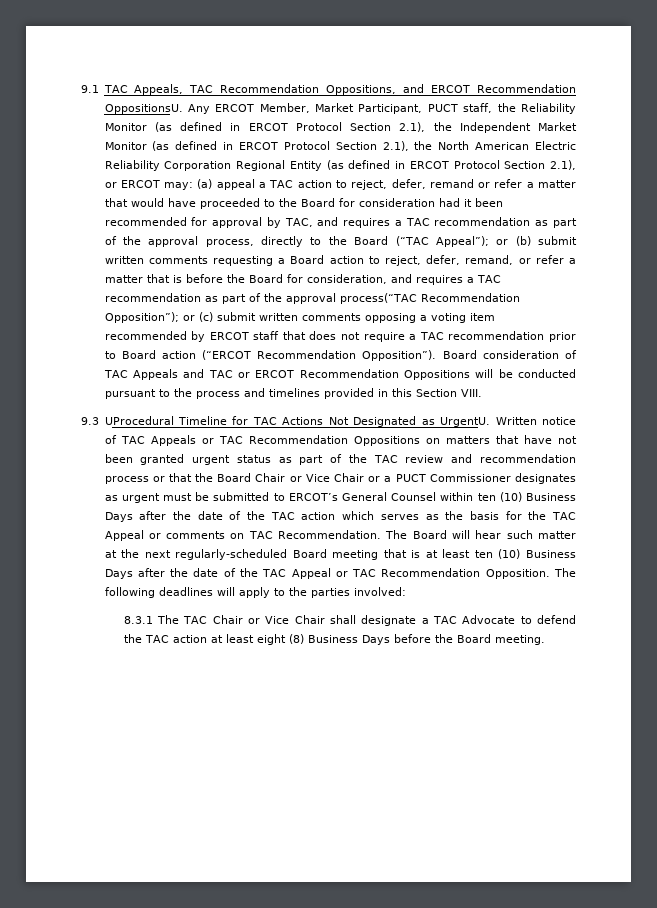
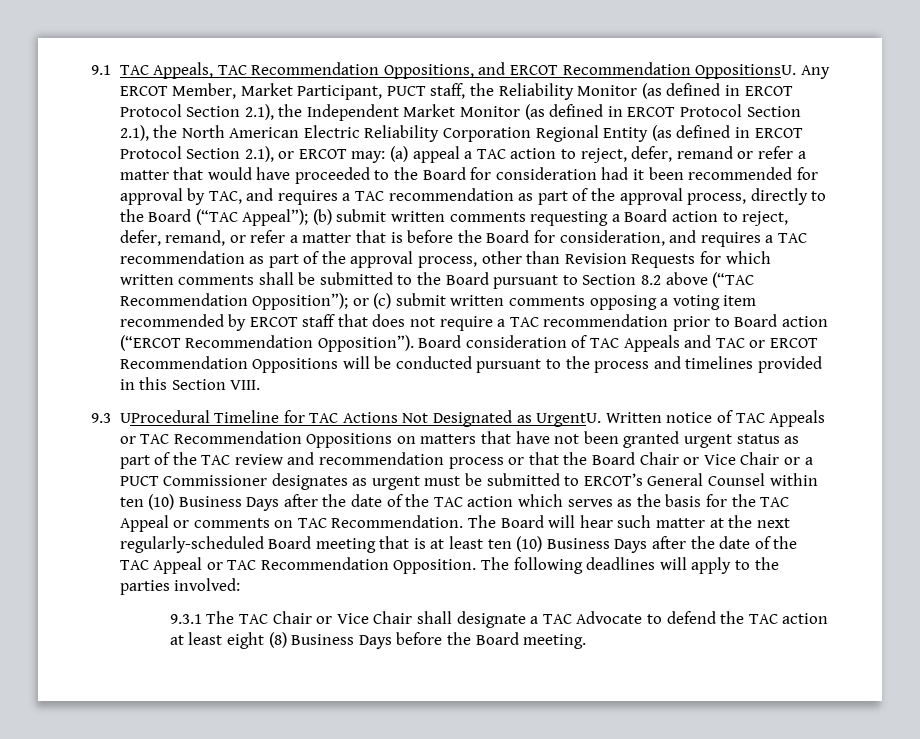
- or (b) submit written comments requesting a Board action to reject, defer, remand, or refer a matter that is before the Board for consideration, and requires a TAC recommendation as part of the approval process(“TAC Recommendation Opposition”);
+ (b) submit written comments requesting a Board action to reject, defer, remand, or refer a matter that is before the Board for consideration, and requires a TAC recommendation as part of the approval process, other than Revision Requests for which written comments shall be submitted to the Board pursuant to Section 8.2 above (“TAC Recommendation Opposition”);
- 8.3.1 The TAC Chair or Vice Chair shall designate a TAC Advocate to defend the TAC action at least eight (8) Business Days before the Board meeting.
+ 9.3.1 The TAC Chair or Vice Chair shall designate a TAC Advocate to defend the TAC action at least eight (8) Business Days before the Board meeting.

